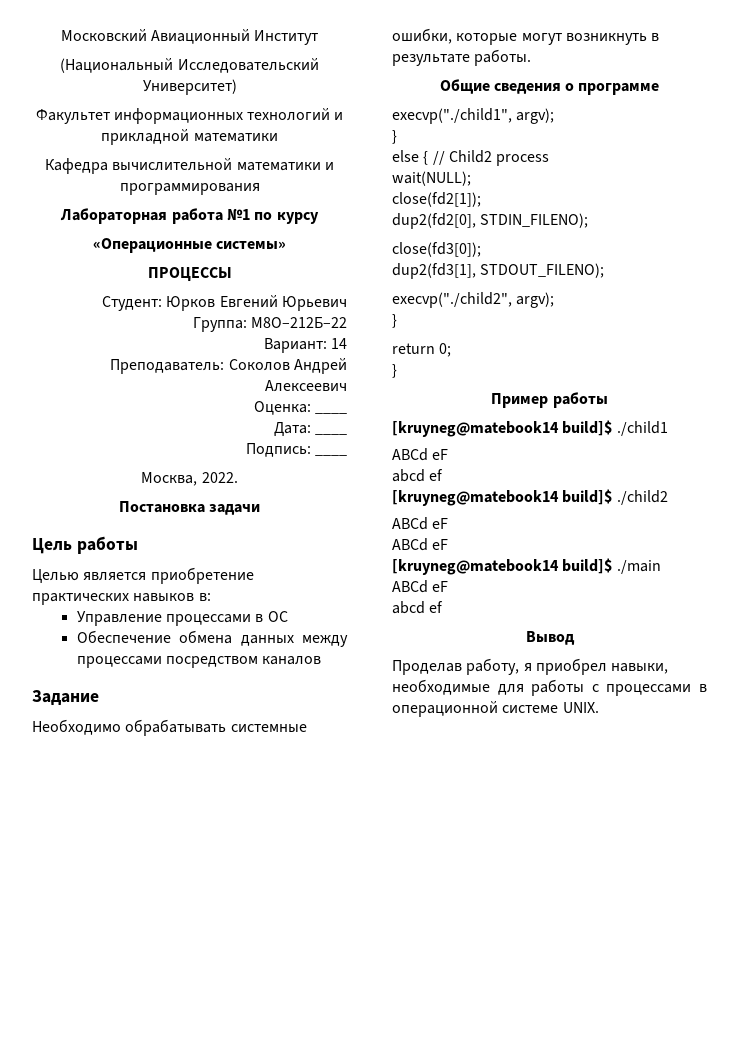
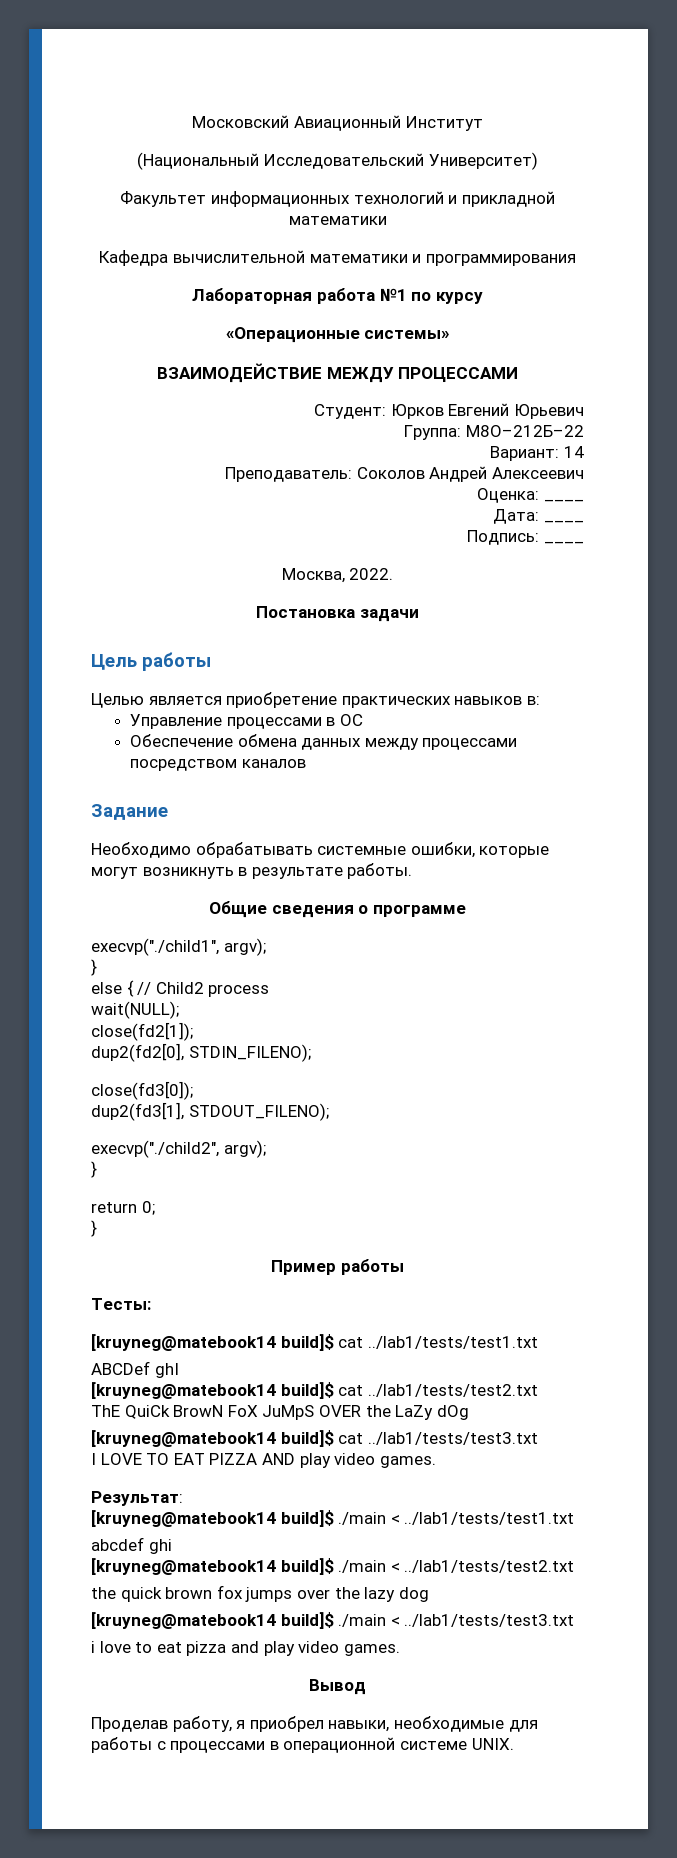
- ПРОЦЕССЫ
+ ВЗАИМОДЕЙСТВИЕ МЕЖДУ ПРОЦЕССАМИ
- [kruyneg@matebook14 build]$ ./child1
- ABCd eF
- abcd ef
- [kruyneg@matebook14 build]$ ./child2
- ABCd eF
- ABCd eF
- [kruyneg@matebook14 build]$ ./main
- ABCd eF
- abcd ef
+ Тесты:
+ [kruyneg@matebook14 build]$ cat ../lab1/tests/test1.txt
+ ABCDef ghI
+ [kruyneg@matebook14 build]$ cat ../lab1/tests/test2.txt
+ ThE QuiCk BrowN FoX JuMpS OVER the LaZy dOg
+ [kruyneg@matebook14 build]$ cat ../lab1/tests/test3.txt
+ I LOVE TO EAT PIZZA AND play video games.
+ Результат:
+ [kruyneg@matebook14 build]$ ./main < ../lab1/tests/test1.txt
+ abcdef ghi
+ [kruyneg@matebook14 build]$ ./main < ../lab1/tests/test2.txt
+ the quick brown fox jumps over the lazy dog
+ [kruyneg@matebook14 build]$ ./main < ../lab1/tests/test3.txt
+ i love to eat pizza and play video games.

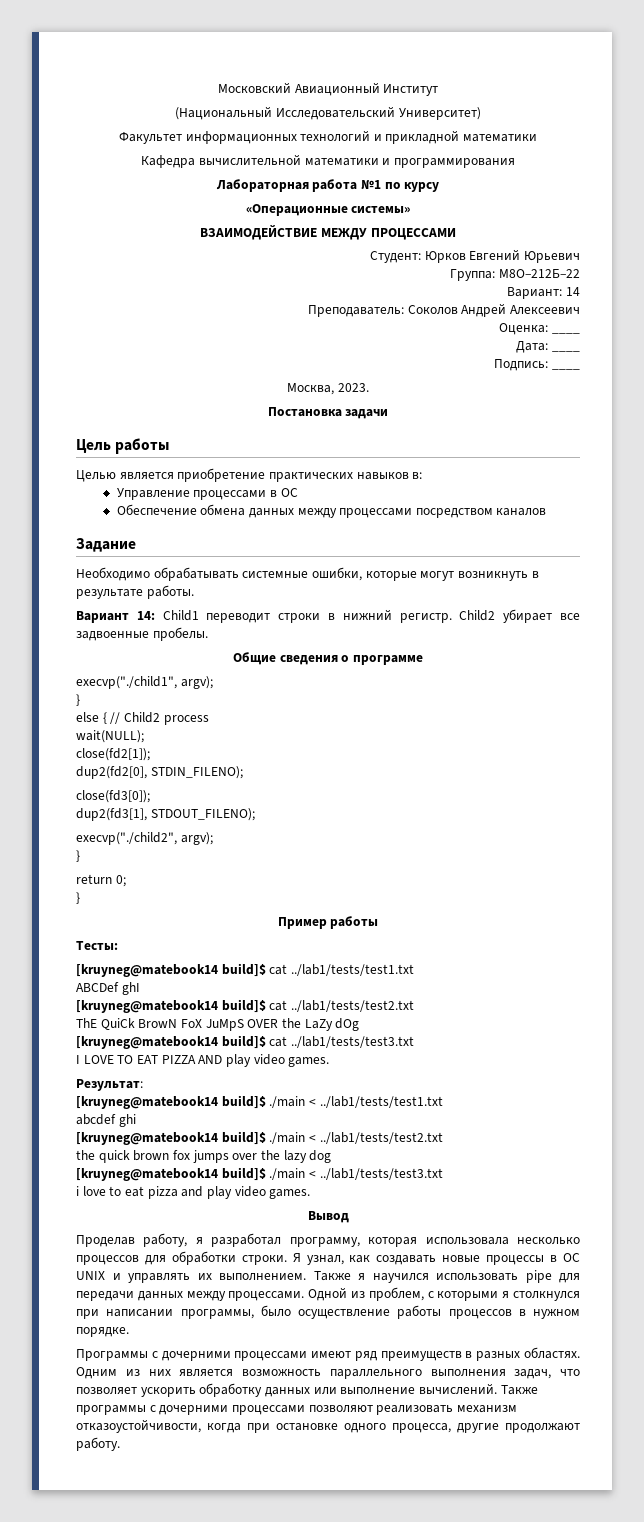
- Москва, 2022.
+ Москва, 2023.
+ Вариант 14: Child1 переводит строки в нижний регистр. Child2 убирает все задвоенные пробелы.
- Проделав работу, я приобрел навыки, необходимые для работы с процессами в операционной системе UNIX.
+ Проделав работу, я разработал программу, которая использовала несколько процессов для обработки строки. Я узнал, как создавать новые процессы в ОС UNIX и управлять их выполнением. Также я научился использовать pipe для передачи данных между процессами. Одной из проблем, с которыми я столкнулся при написании программы, было осуществление работы процессов в нужном порядке.
+ Программы с дочерними процессами имеют ряд преимуществ в разных областях. Одним из них является возможность параллельного выполнения задач, что позволяет ускорить обработку данных или выполнение вычислений. Также программы с дочерними процессами позволяют реализовать механизм отказоустойчивости, когда при остановке одного процесса, другие продолжают работу.

